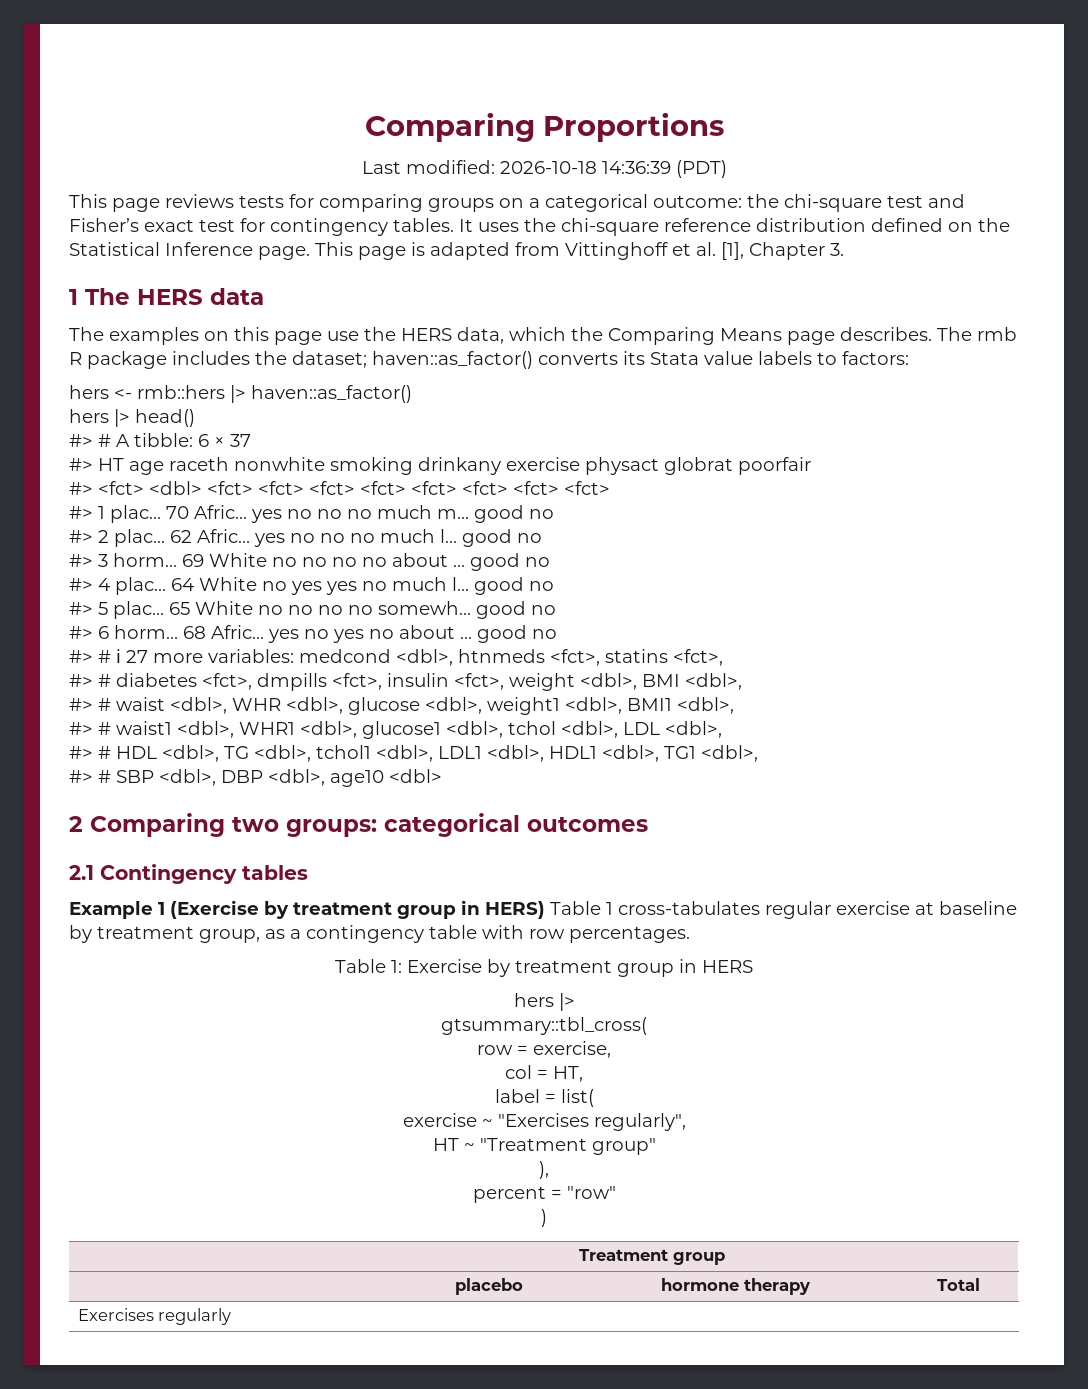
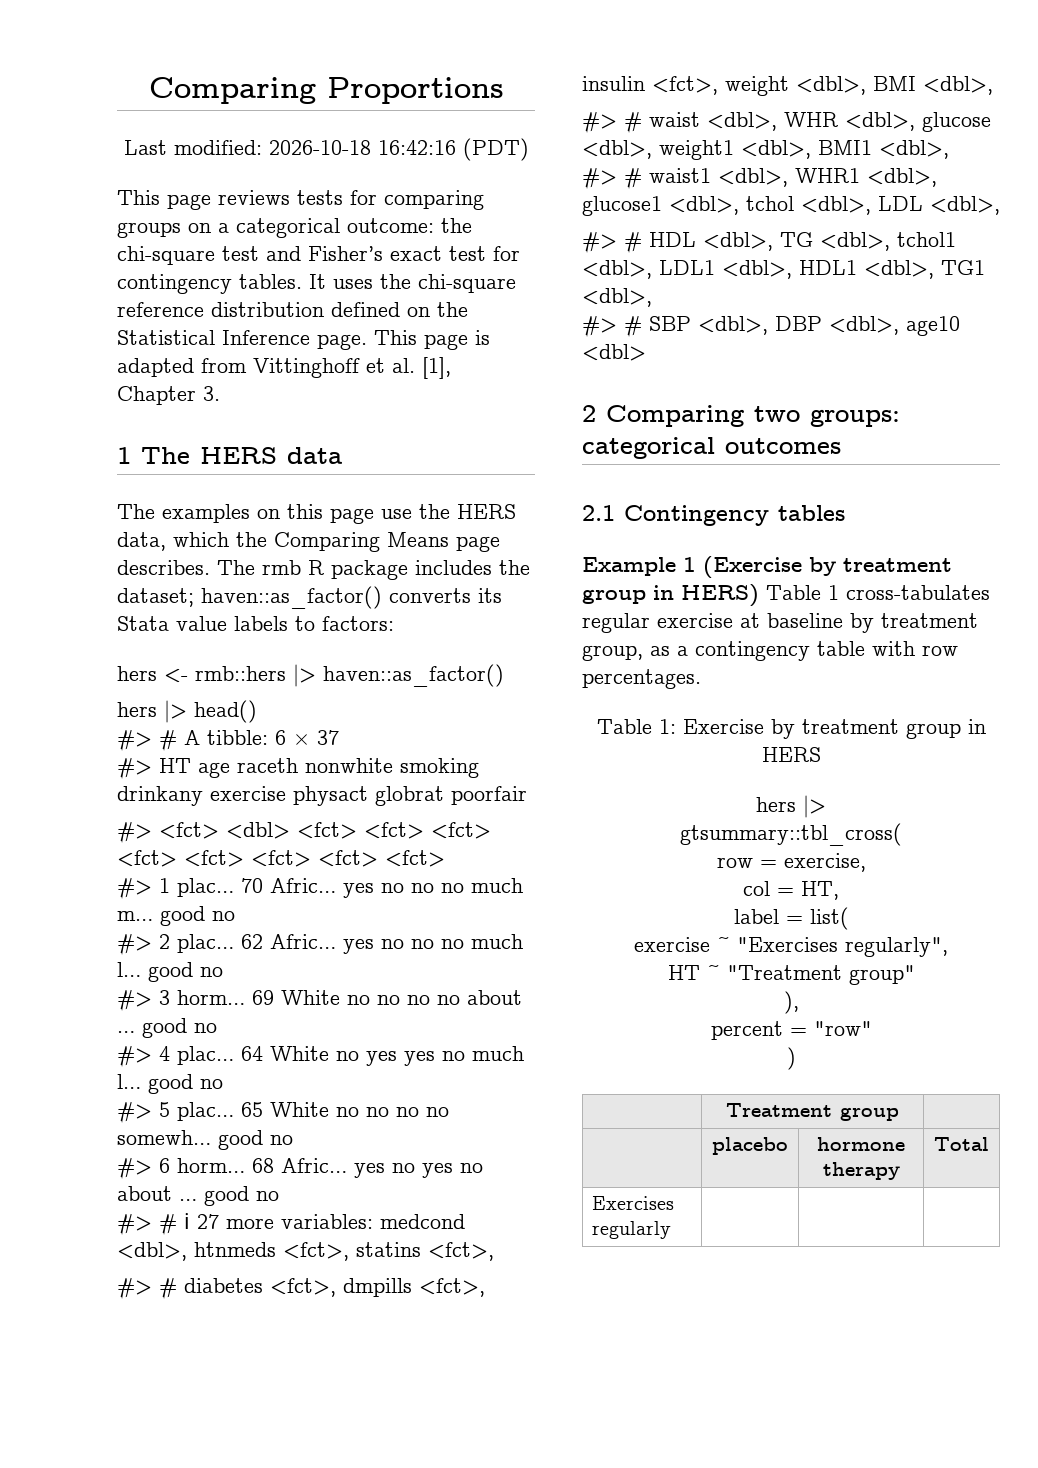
- Last modified: 2026-10-18 14:36:39 (PDT)
+ Last modified: 2026-10-18 16:42:16 (PDT)

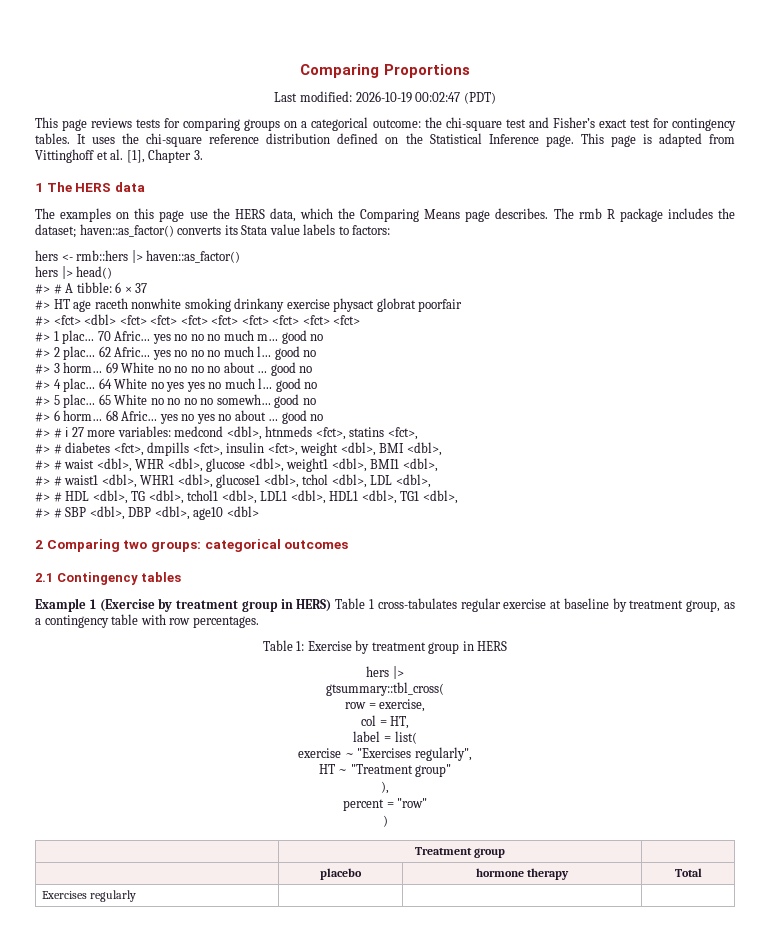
- Last modified: 2026-10-18 16:42:16 (PDT)
+ Last modified: 2026-10-19 00:02:47 (PDT)

